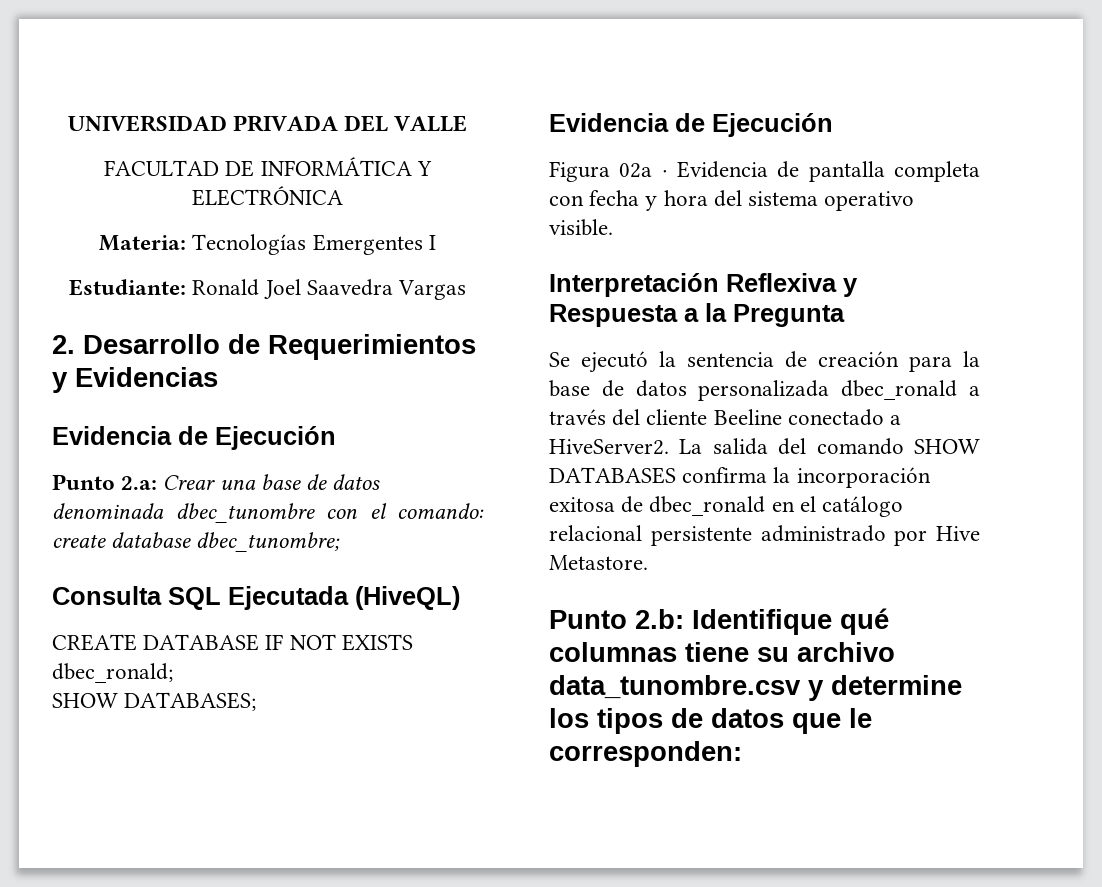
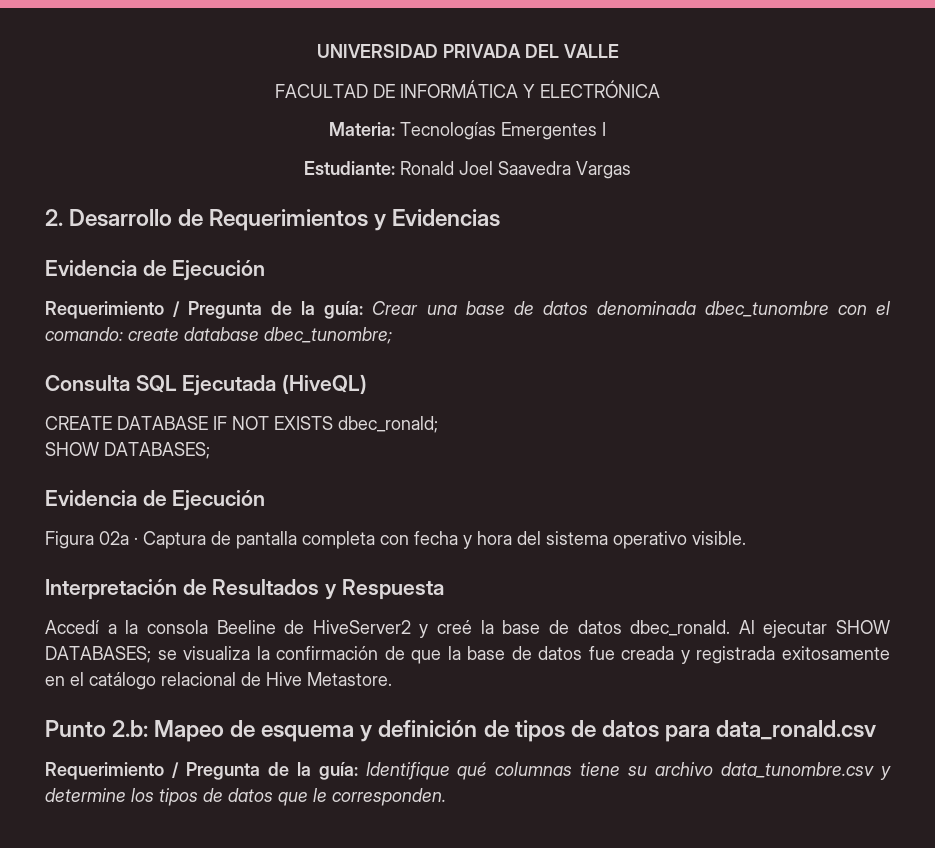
- Punto 2.a: Crear una base de datos denominada dbec_tunombre con el comando: create database dbec_tunombre;
+ Requerimiento / Pregunta de la guía: Crear una base de datos denominada dbec_tunombre con el comando: create database dbec_tunombre;
- Figura 02a · Evidencia de pantalla completa con fecha y hora del sistema operativo visible.
+ Figura 02a · Captura de pantalla completa con fecha y hora del sistema operativo visible.
- Interpretación Reflexiva y Respuesta a la Pregunta
- Se ejecutó la sentencia de creación para la base de datos personalizada dbec_ronald a través del cliente Beeline conectado a HiveServer2. La salida del comando SHOW DATABASES confirma la incorporación exitosa de dbec_ronald en el catálogo relacional persistente administrado por Hive Metastore.
+ Interpretación de Resultados y Respuesta
+ Accedí a la consola Beeline de HiveServer2 y creé la base de datos dbec_ronald. Al ejecutar SHOW DATABASES; se visualiza la confirmación de que la base de datos fue creada y registrada exitosamente en el catálogo relacional de Hive Metastore.
- Punto 2.b: Identifique qué columnas tiene su archivo data_tunombre.csv y determine los tipos de datos que le corresponden:
+ Punto 2.b: Mapeo de esquema y definición de tipos de datos para data_ronald.csv
+ Requerimiento / Pregunta de la guía: Identifique qué columnas tiene su archivo data_tunombre.csv y determine los tipos de datos que le corresponden.

